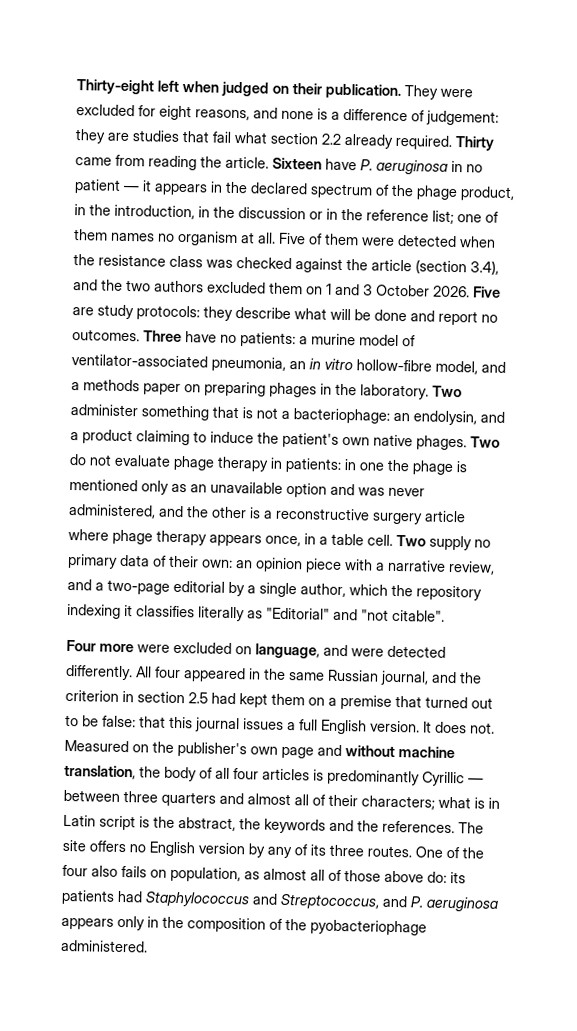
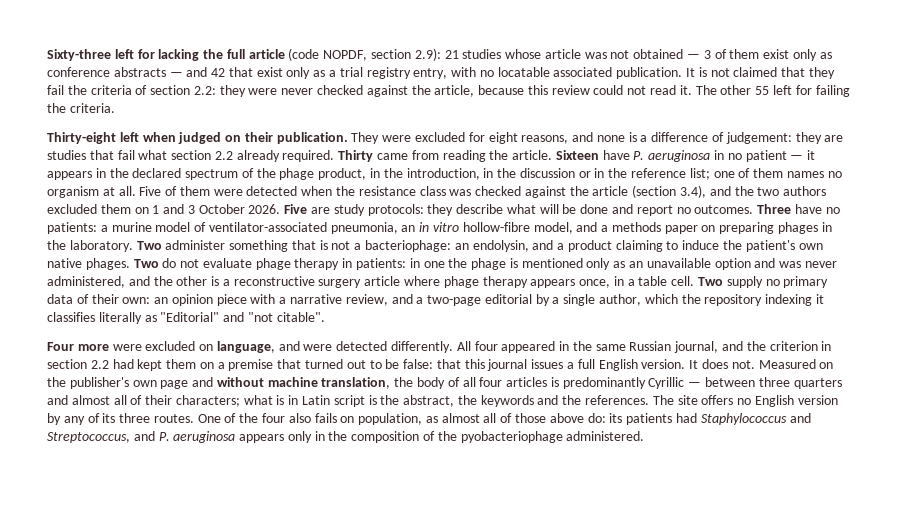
+ Sixty-three left for lacking the full article (code NOPDF, section 2.9): 21 studies whose article was not obtained — 3 of them exist only as conference abstracts — and 42 that exist only as a trial registry entry, with no locatable associated publication. It is not claimed that they fail the criteria of section 2.2: they were never checked against the article, because this review could not read it. The other 55 left for failing the criteria.
- All four appeared in the same Russian journal, and the criterion in section 2.5 had kept them on a premise that turned out to be false: that this journal issues a full English version.
+ All four appeared in the same Russian journal, and the criterion in section 2.2 had kept them on a premise that turned out to be false: that this journal issues a full English version.

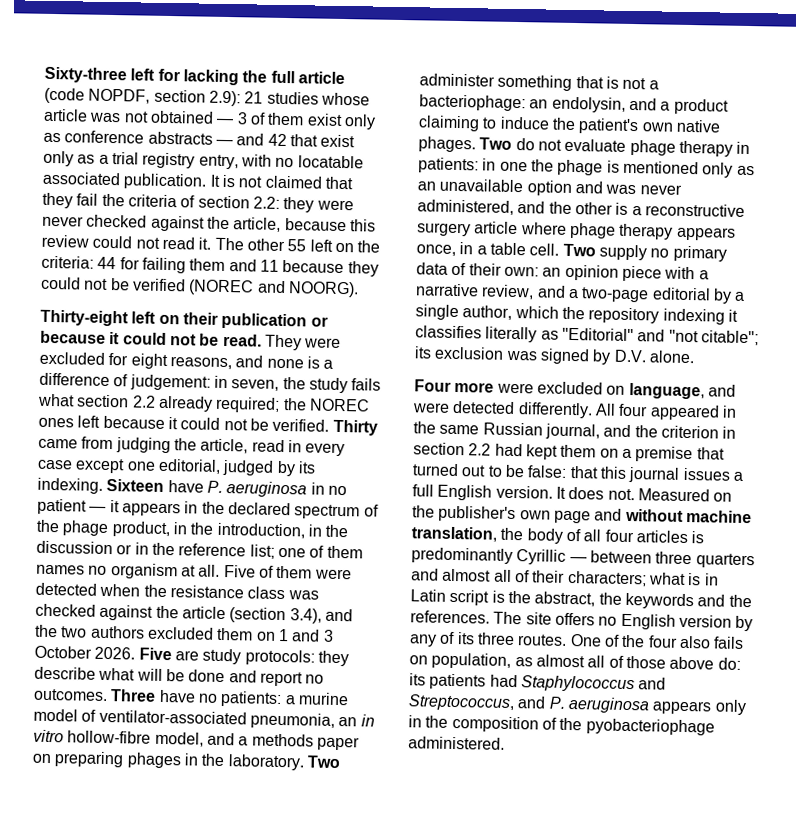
- The other 55 left for failing the criteria.
- Thirty-eight left when judged on their publication.
+ The other 55 left on the criteria: 44 for failing them and 11 because they could not be verified (NOREC and NOORG).
+ Thirty-eight left on their publication or because it could not be read.
- They were excluded for eight reasons, and none is a difference of judgement: they are studies that fail what section 2.2 already required. Thirty came from reading the article.
+ They were excluded for eight reasons, and none is a difference of judgement: in seven, the study fails what section 2.2 already required; the NOREC ones left because it could not be verified. Thirty came from judging the article, read in every case except one editorial, judged by its indexing.
- Two supply no primary data of their own: an opinion piece with a narrative review, and a two-page editorial by a single author, which the repository indexing it classifies literally as "Editorial" and "not citable".
+ Two supply no primary data of their own: an opinion piece with a narrative review, and a two-page editorial by a single author, which the repository indexing it classifies literally as "Editorial" and "not citable"; its exclusion was signed by D.V. alone.

